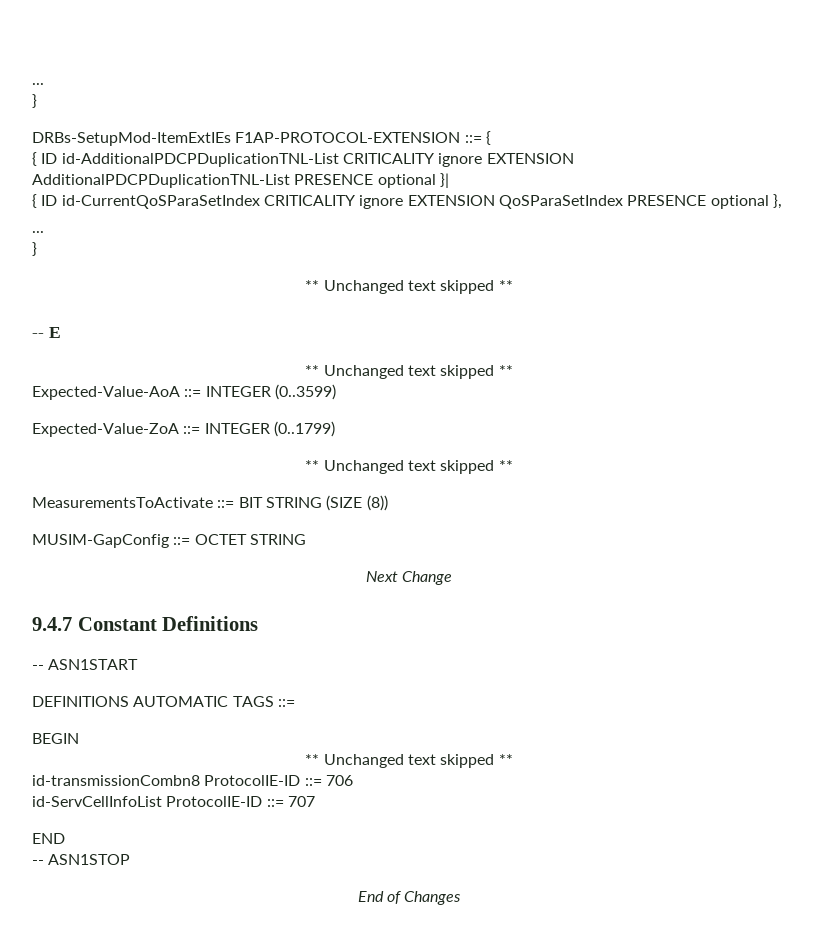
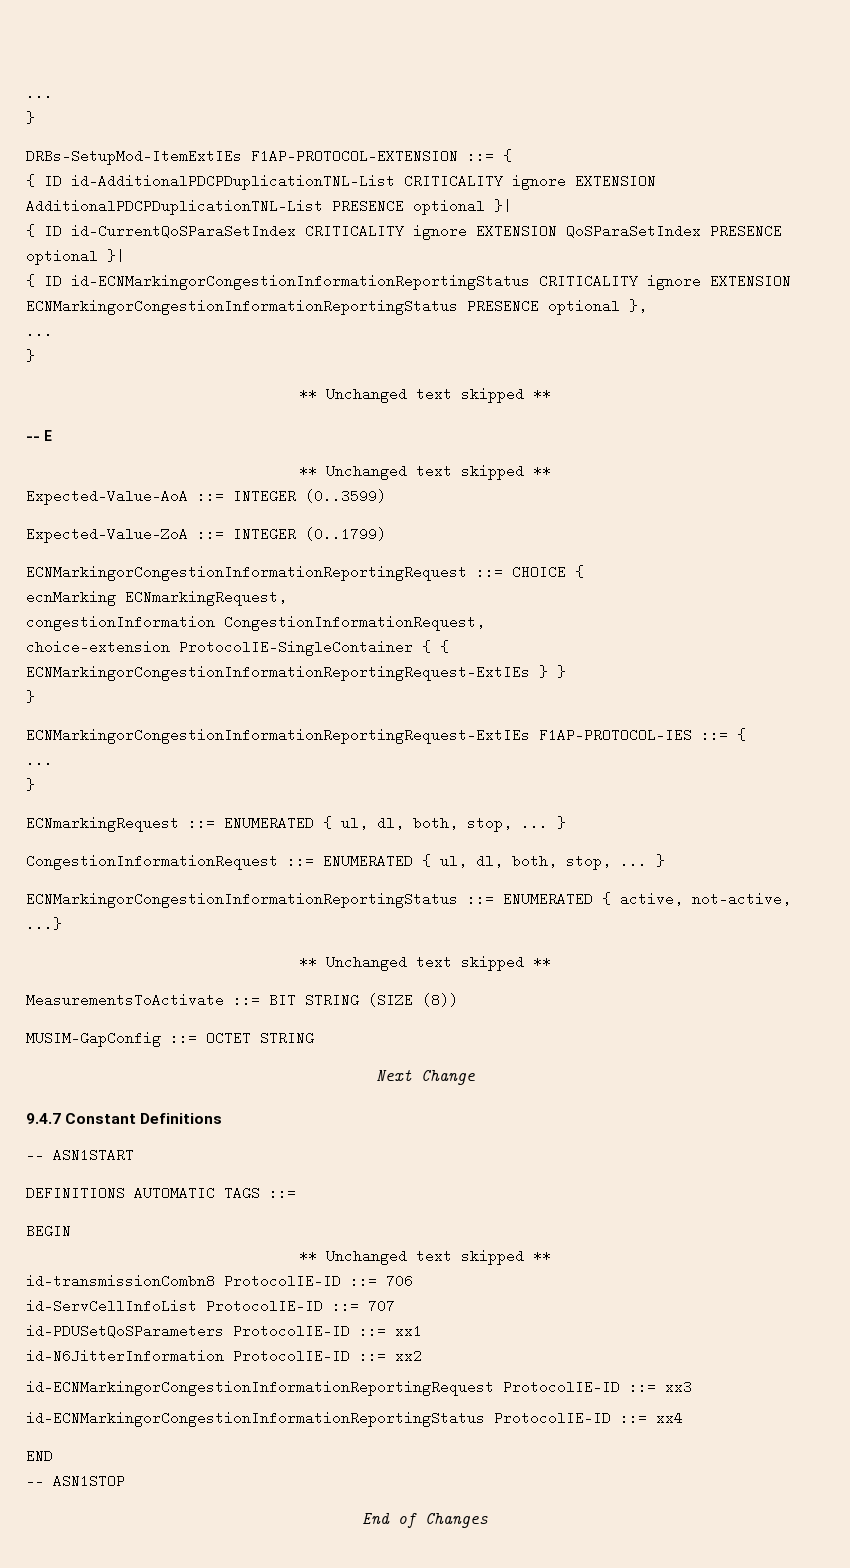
- { ID id-CurrentQoSParaSetIndex CRITICALITY ignore EXTENSION QoSParaSetIndex PRESENCE optional },
+ { ID id-CurrentQoSParaSetIndex CRITICALITY ignore EXTENSION QoSParaSetIndex PRESENCE optional }|
+ { ID id-ECNMarkingorCongestionInformationReportingStatus CRITICALITY ignore EXTENSION ECNMarkingorCongestionInformationReportingStatus PRESENCE optional },
+ ECNMarkingorCongestionInformationReportingRequest ::= CHOICE {
+ ecnMarking ECNmarkingRequest,
+ congestionInformation CongestionInformationRequest,
+ choice-extension ProtocolIE-SingleContainer { { ECNMarkingorCongestionInformationReportingRequest-ExtIEs } }
+ }
+ ECNMarkingorCongestionInformationReportingRequest-ExtIEs F1AP-PROTOCOL-IES ::= {
+ ...
+ }
+ ECNmarkingRequest ::= ENUMERATED { ul, dl, both, stop, ... }
+ CongestionInformationRequest ::= ENUMERATED { ul, dl, both, stop, ... }
+ ECNMarkingorCongestionInformationReportingStatus ::= ENUMERATED { active, not-active, ...}
+ id-PDUSetQoSParameters ProtocolIE-ID ::= xx1
+ id-N6JitterInformation ProtocolIE-ID ::= xx2
+ id-ECNMarkingorCongestionInformationReportingRequest ProtocolIE-ID ::= xx3
+ id-ECNMarkingorCongestionInformationReportingStatus ProtocolIE-ID ::= xx4

